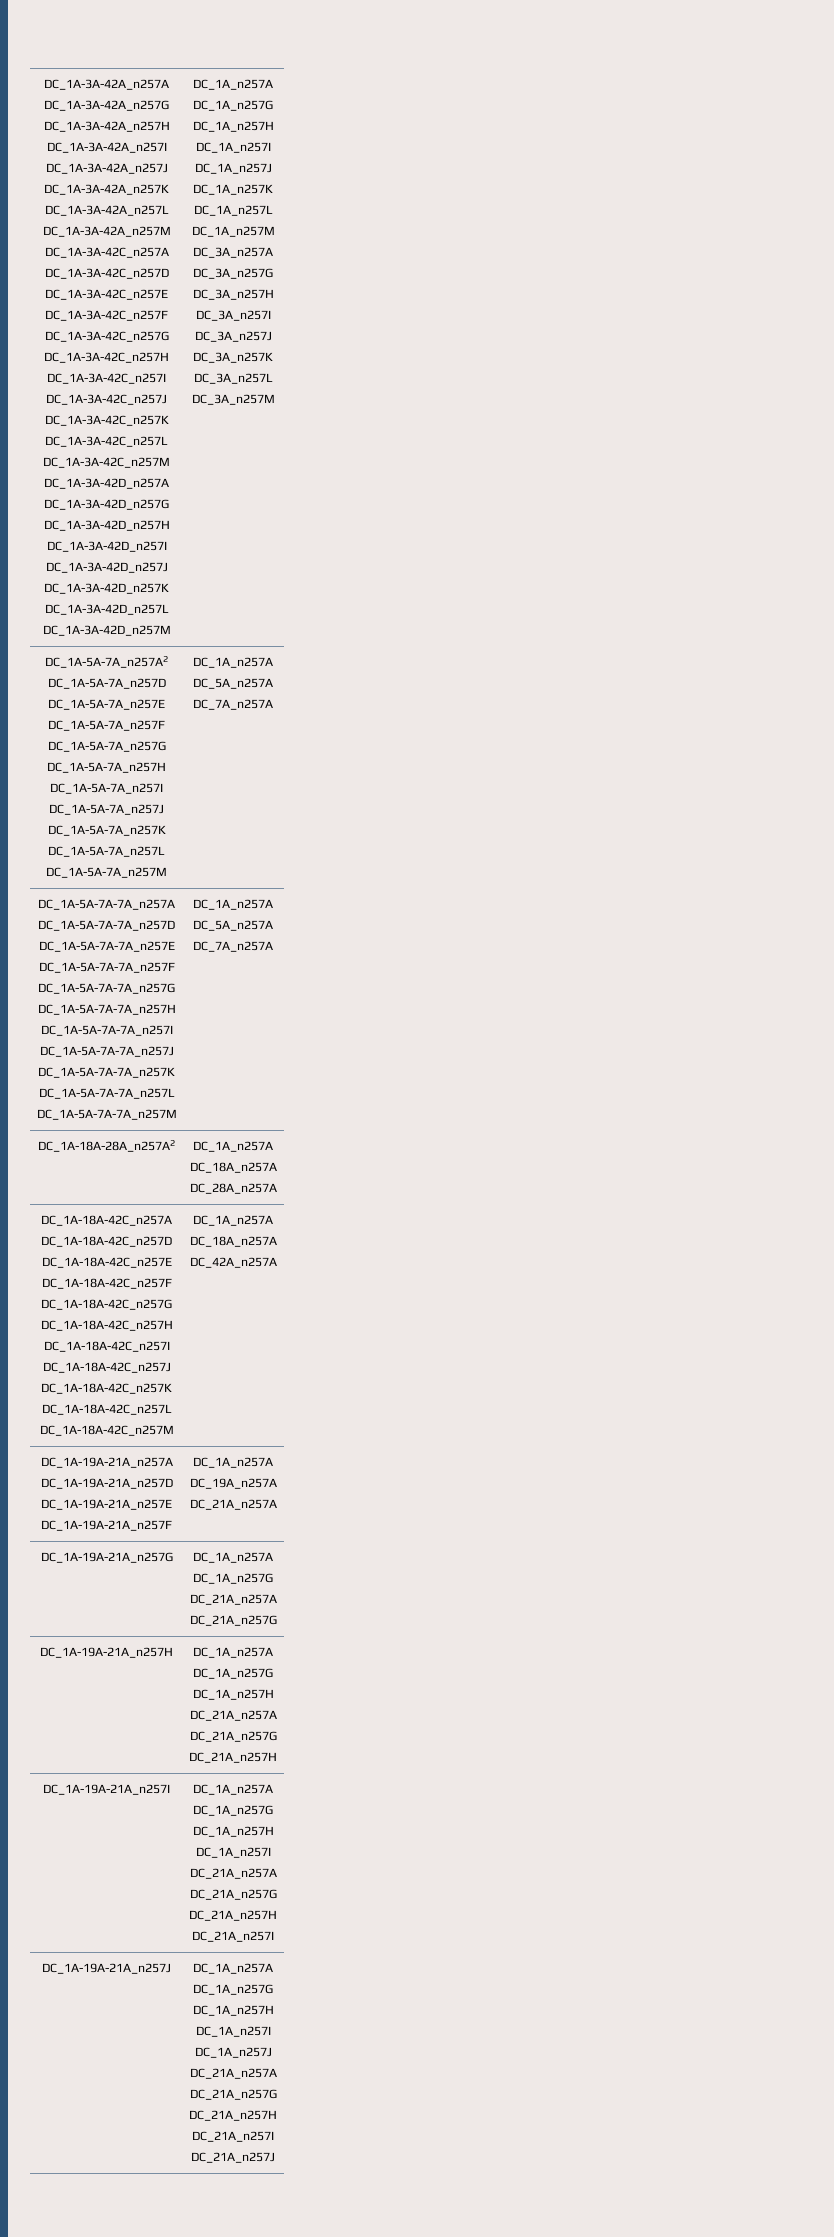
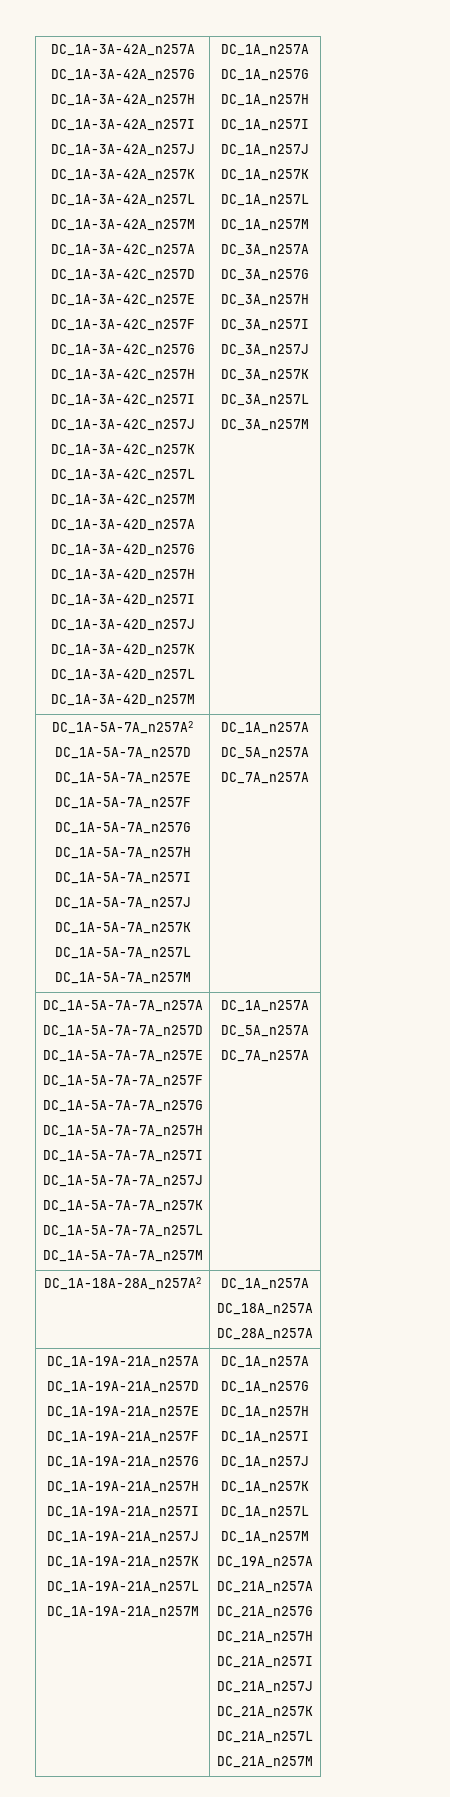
- DC_1A-18A-42C_n257A
- DC_1A-18A-42C_n257D
- DC_1A-18A-42C_n257E
- DC_1A-18A-42C_n257F
- DC_1A-18A-42C_n257G
- DC_1A-18A-42C_n257H
- DC_1A-18A-42C_n257I
- DC_1A-18A-42C_n257J
- DC_1A-18A-42C_n257K
- DC_1A-18A-42C_n257L
- DC_1A-18A-42C_n257M | DC_1A_n257A
- DC_18A_n257A
- DC_42A_n257A
  DC_1A-19A-21A_n257A
  DC_1A-19A-21A_n257D
  DC_1A-19A-21A_n257E
- DC_1A-19A-21A_n257F | DC_1A_n257A
- DC_19A_n257A
- DC_21A_n257A
- DC_1A-19A-21A_n257G | DC_1A_n257A
- DC_1A_n257G
- DC_21A_n257A
- DC_21A_n257G
- DC_1A-19A-21A_n257H | DC_1A_n257A
- DC_1A_n257G
- DC_1A_n257H
- DC_21A_n257A
- DC_21A_n257G
- DC_21A_n257H
- DC_1A-19A-21A_n257I | DC_1A_n257A
- DC_1A_n257G
- DC_1A_n257H
- DC_1A_n257I
- DC_21A_n257A
- DC_21A_n257G
- DC_21A_n257H
- DC_21A_n257I
- DC_1A-19A-21A_n257J | DC_1A_n257A
+ DC_1A-19A-21A_n257F
+ DC_1A-19A-21A_n257G
+ DC_1A-19A-21A_n257H
+ DC_1A-19A-21A_n257I
+ DC_1A-19A-21A_n257J
+ DC_1A-19A-21A_n257K
+ DC_1A-19A-21A_n257L
+ DC_1A-19A-21A_n257M | DC_1A_n257A
  DC_1A_n257G
  DC_1A_n257H
  DC_1A_n257I
  DC_1A_n257J
+ DC_1A_n257K
+ DC_1A_n257L
+ DC_1A_n257M
+ DC_19A_n257A
  DC_21A_n257A
  DC_21A_n257G
  DC_21A_n257H
  DC_21A_n257I
  DC_21A_n257J
+ DC_21A_n257K
+ DC_21A_n257L
+ DC_21A_n257M

